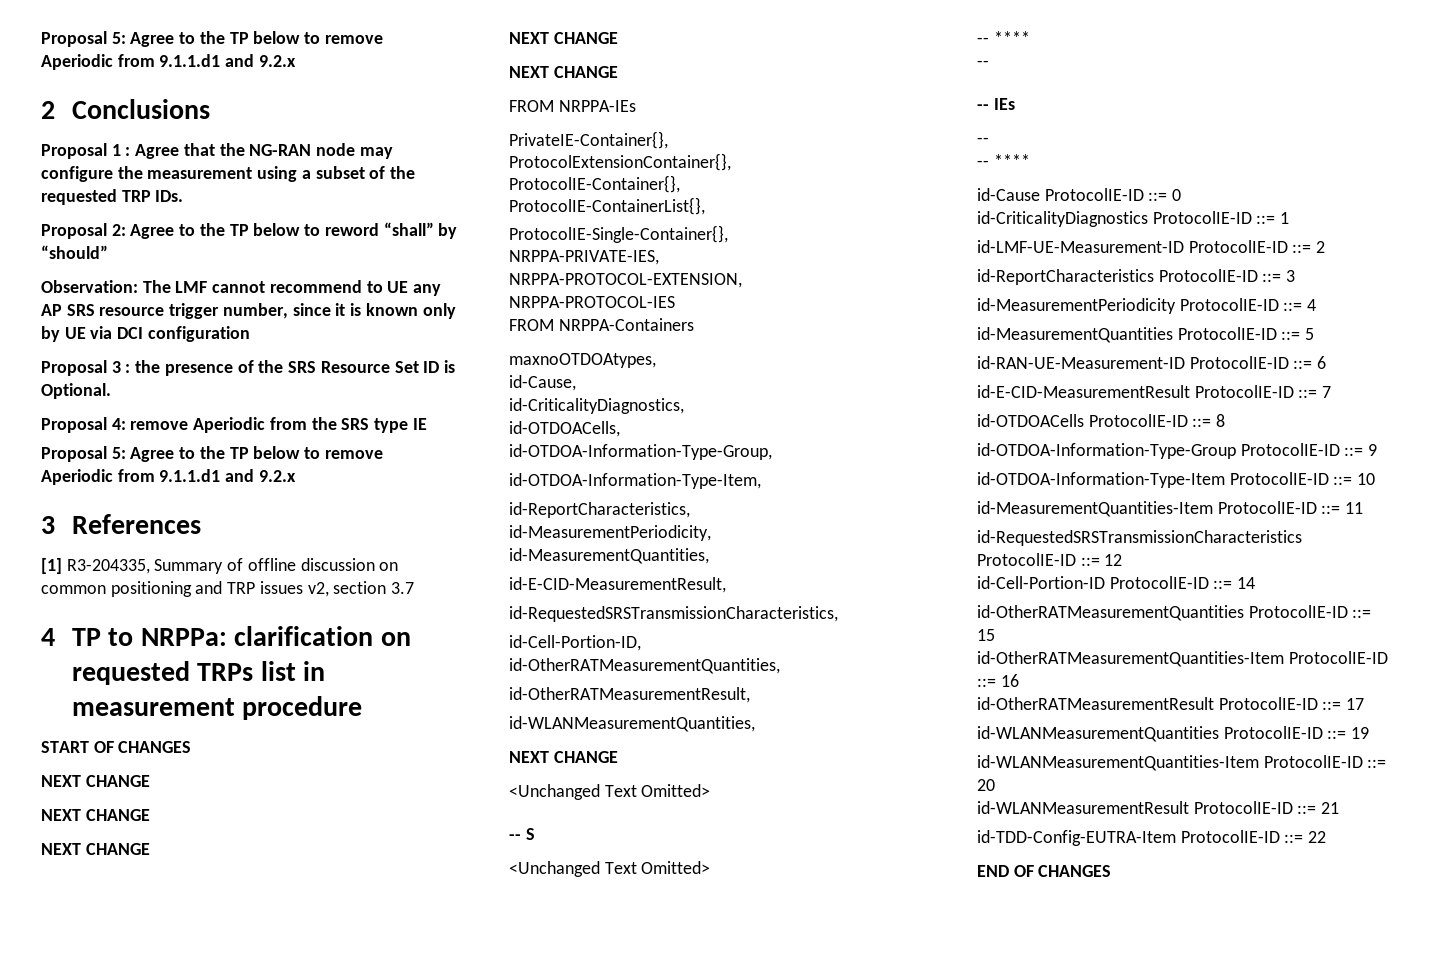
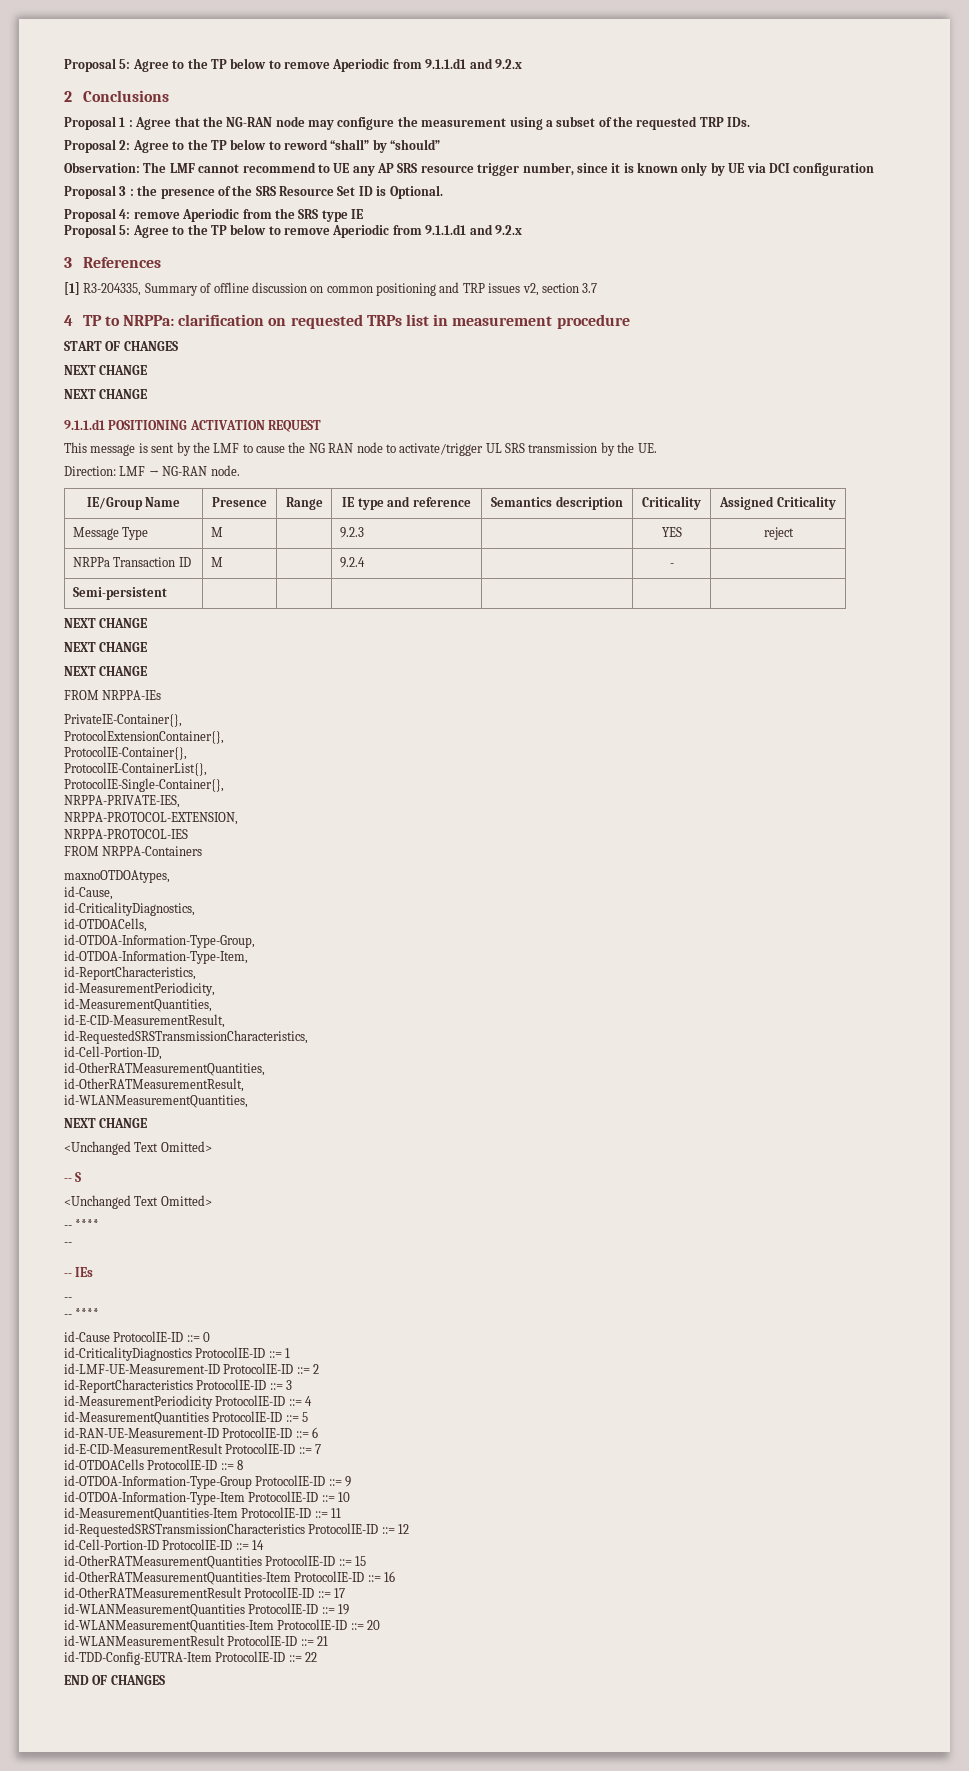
+ 9.1.1.d1 POSITIONING ACTIVATION REQUEST
+ This message is sent by the LMF to cause the NG RAN node to activate/trigger UL SRS transmission by the UE.
+ Direction: LMF → NG-RAN node.
+ IE/Group Name | Presence | Range | IE type and reference | Semantics description | Criticality | Assigned Criticality
+ Message Type | M | | 9.2.3 | | YES | reject
+ NRPPa Transaction ID | M | | 9.2.4 | | - |
+ Semi-persistent | | | | | |

